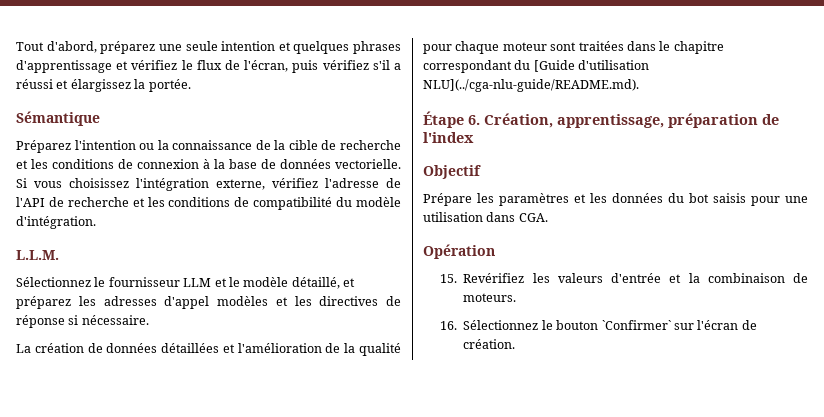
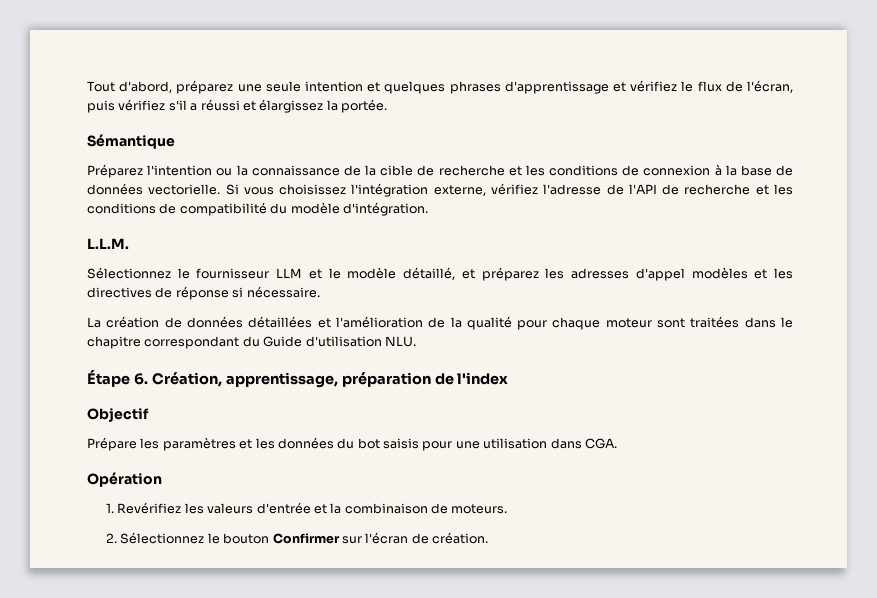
- La création de données détaillées et l'amélioration de la qualité pour chaque moteur sont traitées dans le chapitre correspondant du [Guide d'utilisation NLU](../cga-nlu-guide/README.md).
+ La création de données détaillées et l'amélioration de la qualité pour chaque moteur sont traitées dans le chapitre correspondant du Guide d'utilisation NLU.
- 15. Revérifiez les valeurs d'entrée et la combinaison de moteurs.
+ 1. Revérifiez les valeurs d'entrée et la combinaison de moteurs.
- 16. Sélectionnez le bouton `Confirmer` sur l'écran de création.
+ 2. Sélectionnez le bouton Confirmer sur l'écran de création.

